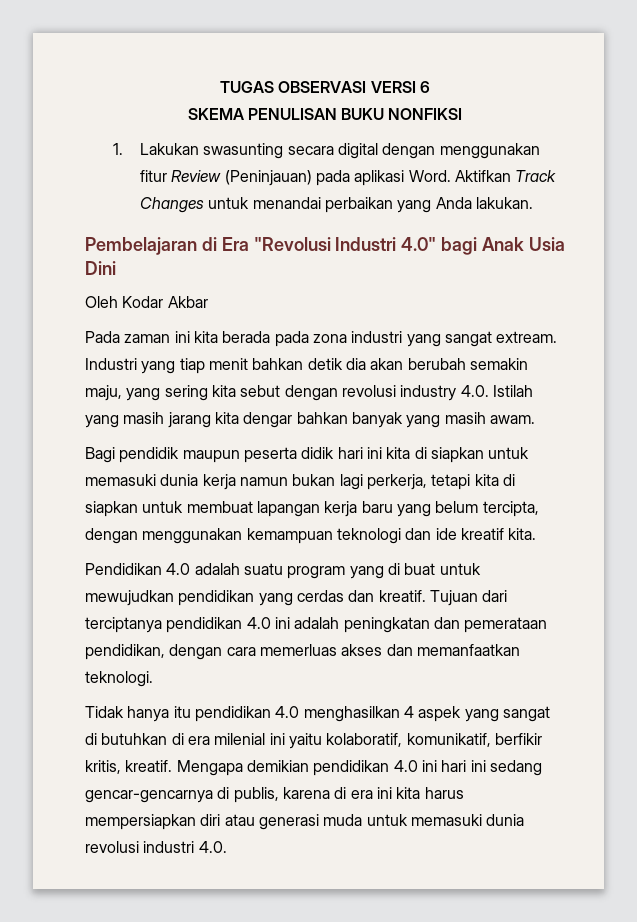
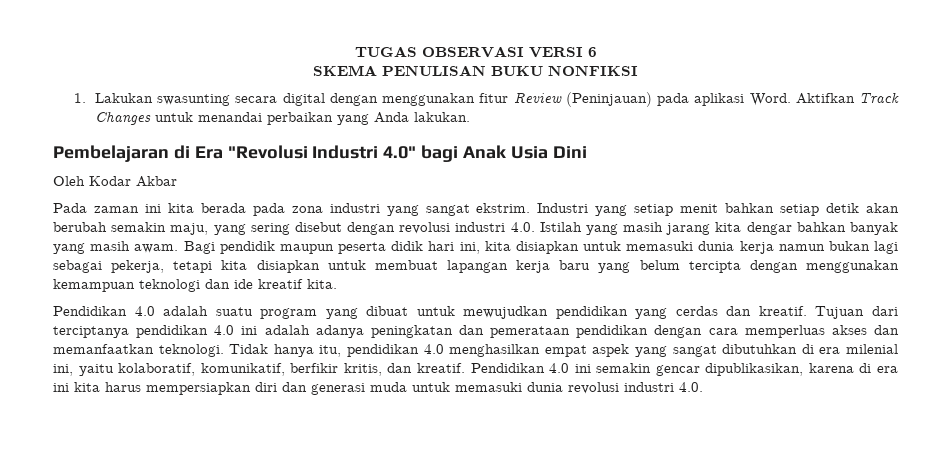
- Pada zaman ini kita berada pada zona industri yang sangat extream.
+ Pada zaman ini kita berada pada zona industri yang sangat ekstrim.
- Industri yang tiap menit bahkan detik dia akan berubah semakin maju, yang sering kita sebut dengan revolusi industry 4.0. Istilah yang masih jarang kita dengar bahkan banyak yang masih awam.
- Bagi pendidik maupun peserta didik hari ini kita di siapkan untuk memasuki dunia kerja namun bukan lagi perkerja, tetapi kita di siapkan untuk membuat lapangan kerja baru yang belum tercipta, dengan menggunakan kemampuan teknologi dan ide kreatif kita.
+ Industri yang setiap menit bahkan setiap detik akan berubah semakin maju, yang sering disebut dengan revolusi industri 4.0. Istilah yang masih jarang kita dengar bahkan banyak yang masih awam. Bagi pendidik maupun peserta didik hari ini, kita disiapkan untuk memasuki dunia kerja namun bukan lagi sebagai pekerja, tetapi kita disiapkan untuk membuat lapangan kerja baru yang belum tercipta dengan menggunakan kemampuan teknologi dan ide kreatif kita.
- Pendidikan 4.0 adalah suatu program yang di buat untuk mewujudkan pendidikan yang cerdas dan kreatif.
+ Pendidikan 4.0 adalah suatu program yang dibuat untuk mewujudkan pendidikan yang cerdas dan kreatif.
- Tujuan dari terciptanya pendidikan 4.0 ini adalah peningkatan dan pemerataan pendidikan, dengan cara memerluas akses dan memanfaatkan teknologi.
- Tidak hanya itu pendidikan 4.0 menghasilkan 4 aspek yang sangat di butuhkan di era milenial ini yaitu kolaboratif, komunikatif, berfikir kritis, kreatif. Mengapa demikian pendidikan 4.0 ini hari ini sedang gencar-gencarnya di publis, karena di era ini kita harus mempersiapkan diri atau generasi muda untuk memasuki dunia revolusi industri 4.0.
+ Tujuan dari terciptanya pendidikan 4.0 ini adalah adanya peningkatan dan pemerataan pendidikan dengan cara memperluas akses dan memanfaatkan teknologi. Tidak hanya itu, pendidikan 4.0 menghasilkan empat aspek yang sangat dibutuhkan di era milenial ini, yaitu kolaboratif, komunikatif, berfikir kritis, dan kreatif. Pendidikan 4.0 ini semakin gencar dipublikasikan, karena di era ini kita harus mempersiapkan diri dan generasi muda untuk memasuki dunia revolusi industri 4.0.

